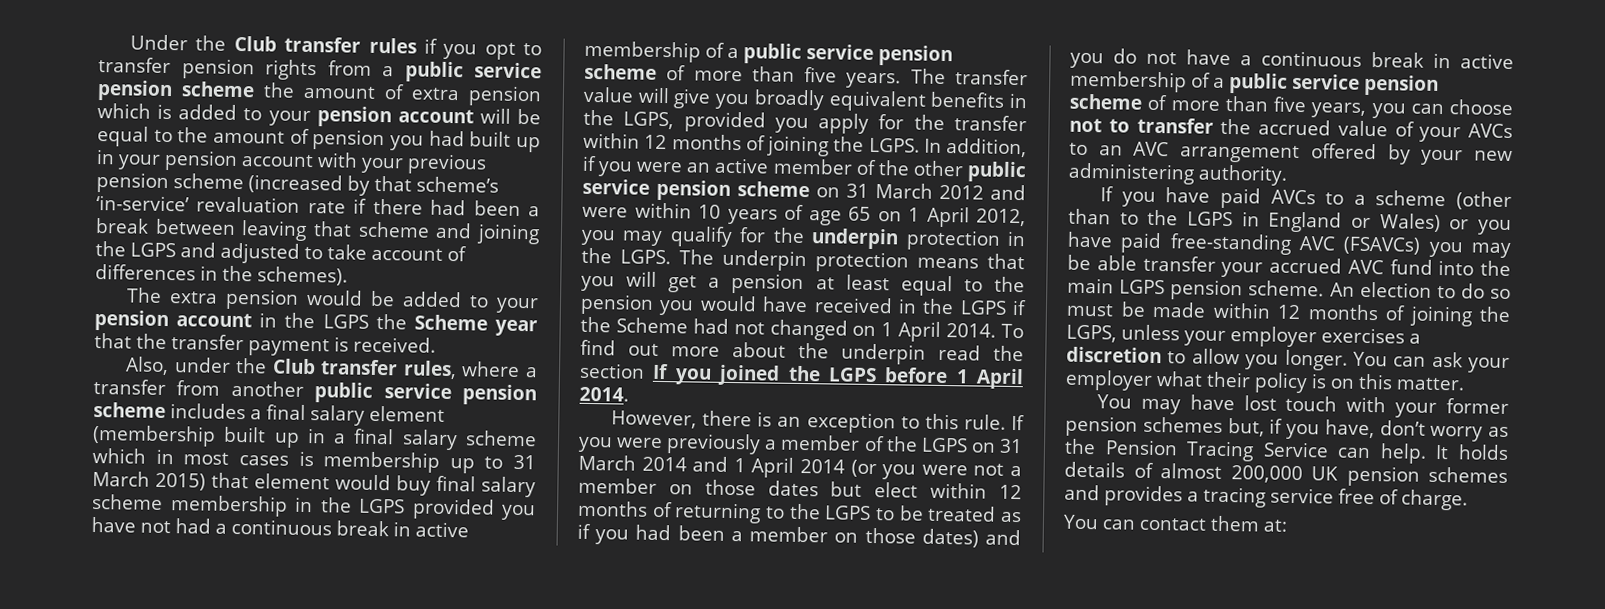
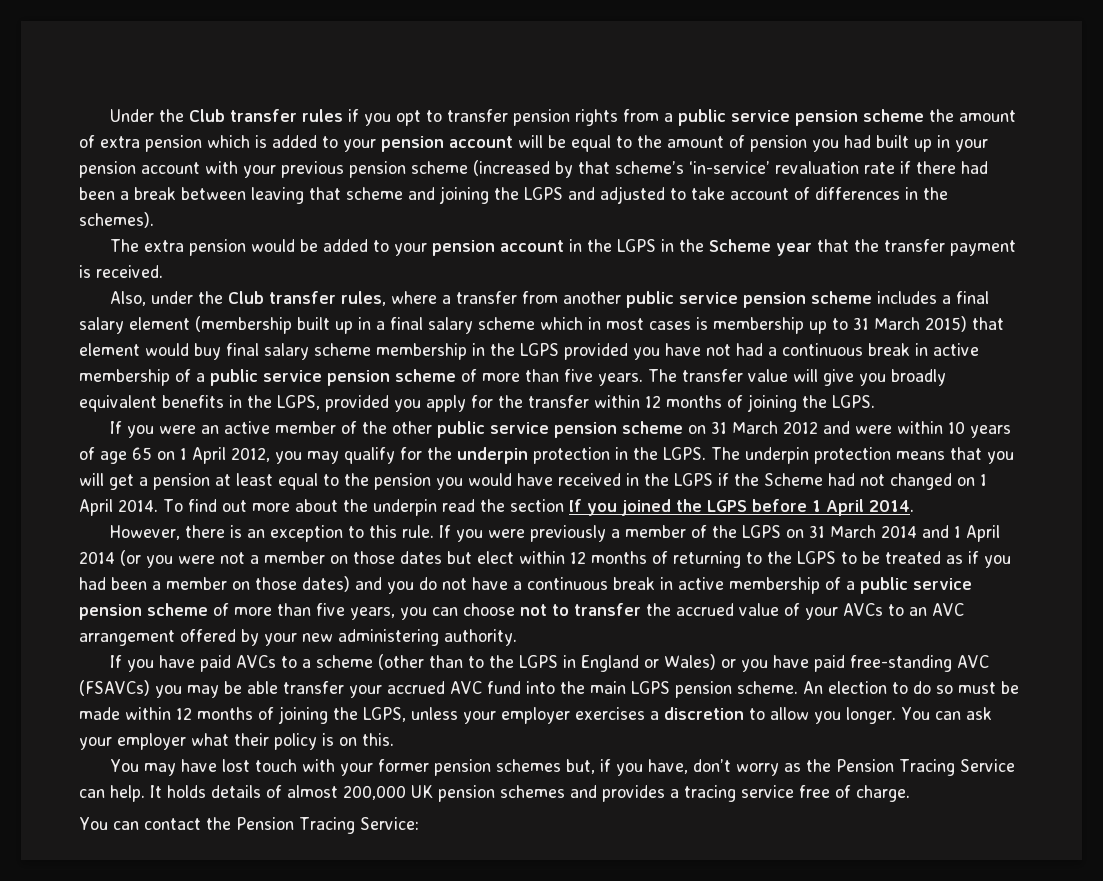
- The extra pension would be added to your pension account in the LGPS the Scheme year that the transfer payment is received.
+ The extra pension would be added to your pension account in the LGPS in the Scheme year that the transfer payment is received.
- The transfer value will give you broadly equivalent benefits in the LGPS, provided you apply for the transfer within 12 months of joining the LGPS. In addition, if you were an active member of the other public service pension scheme on 31 March 2012 and were within 10 years of age 65 on 1 April 2012, you may qualify for the underpin protection in the LGPS.
+ The transfer value will give you broadly equivalent benefits in the LGPS, provided you apply for the transfer within 12 months of joining the LGPS.
+ If you were an active member of the other public service pension scheme on 31 March 2012 and were within 10 years of age 65 on 1 April 2012, you may qualify for the underpin protection in the LGPS.
- You can ask your employer what their policy is on this matter.
+ You can ask your employer what their policy is on this.
- You can contact them at:
+ You can contact the Pension Tracing Service:

